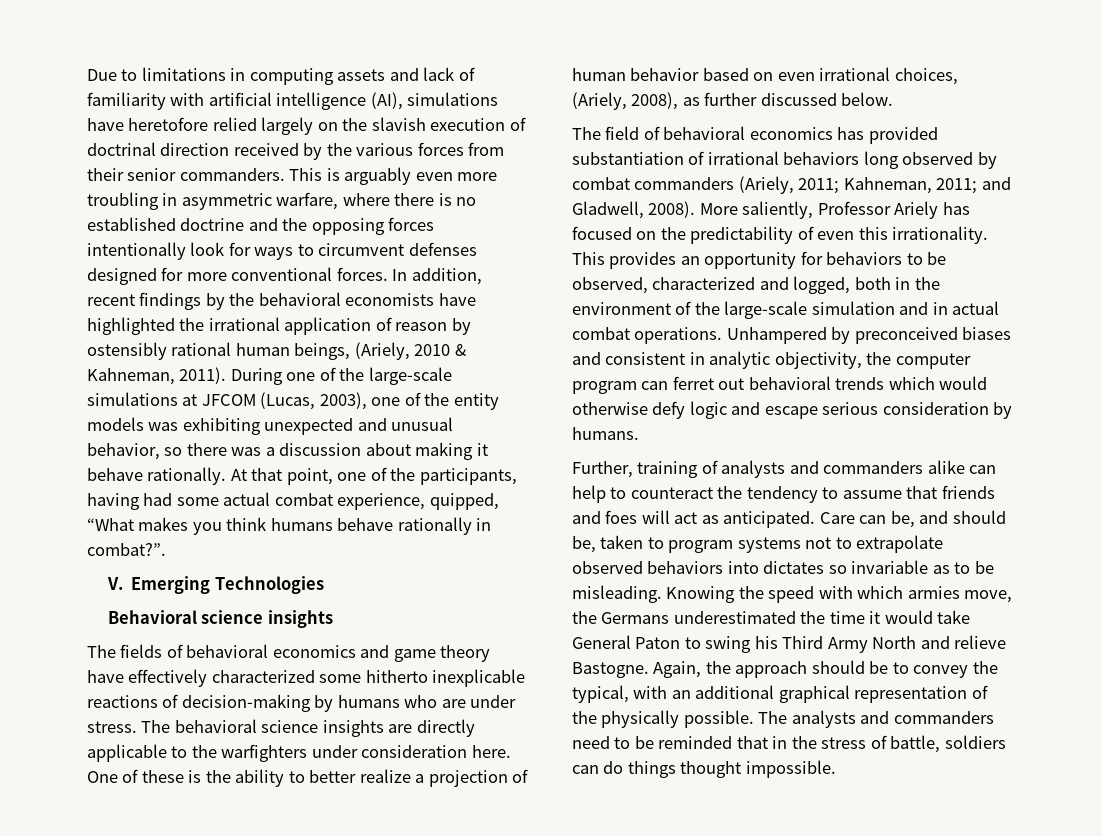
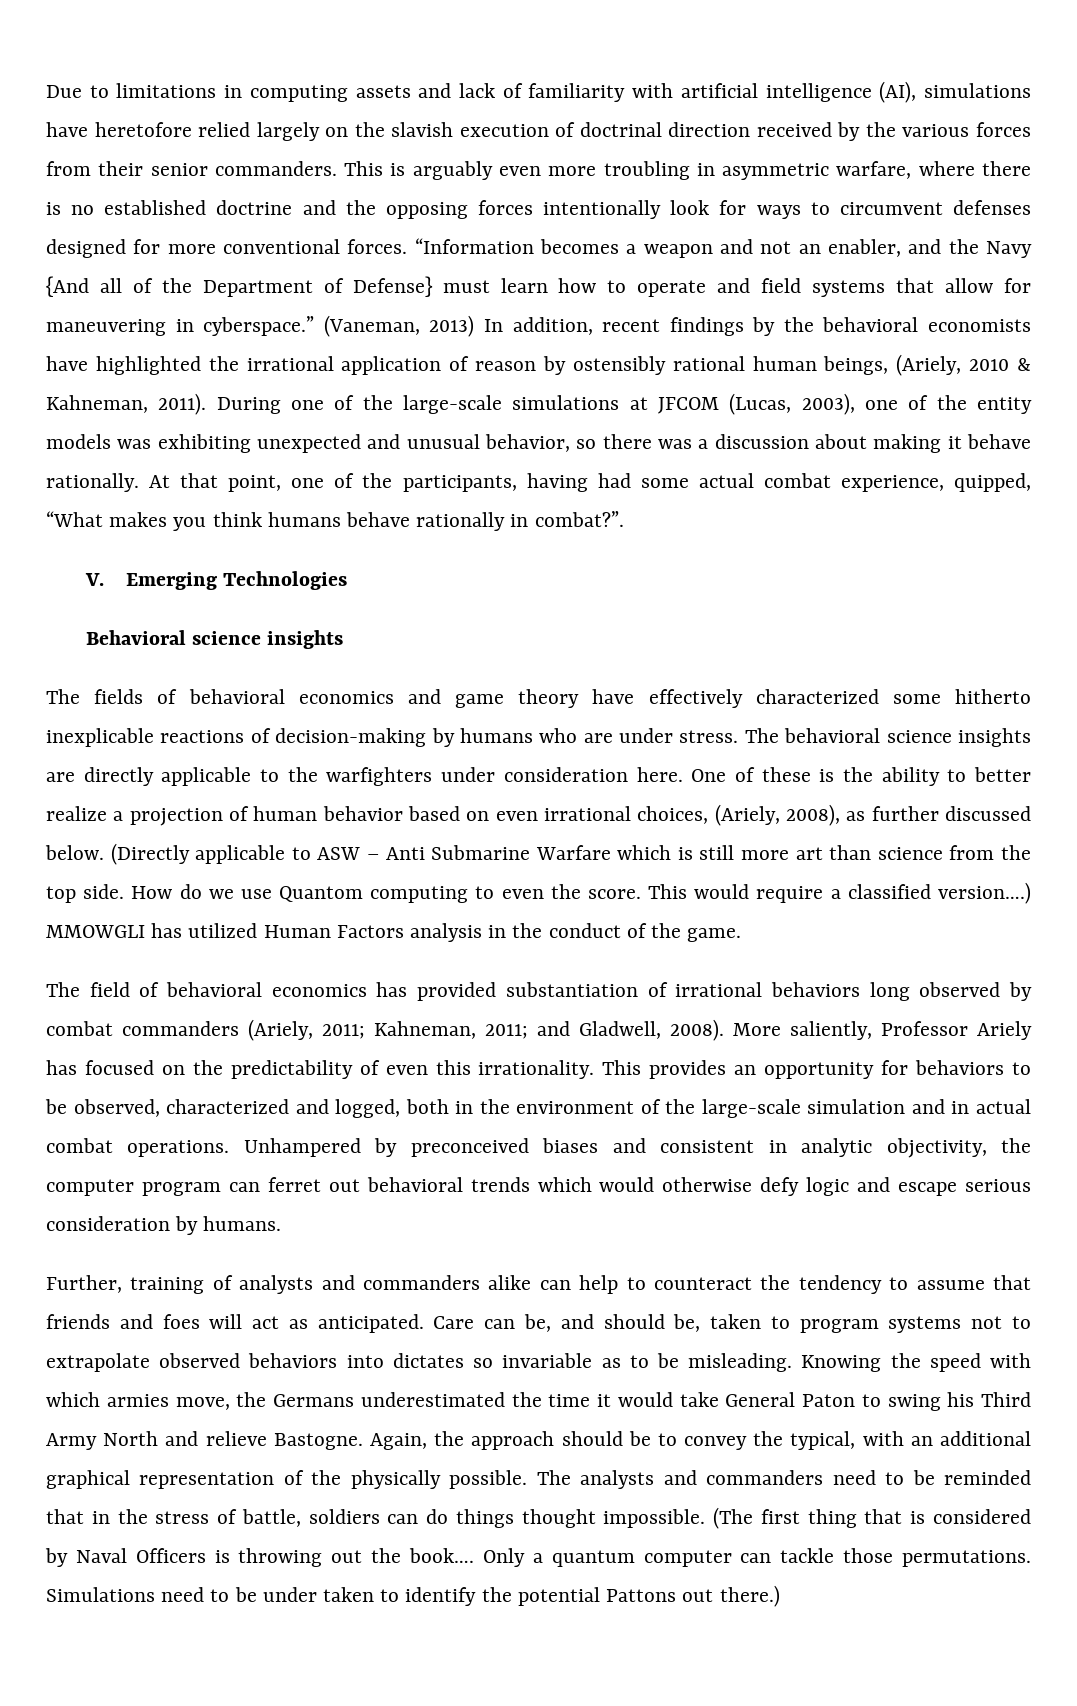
- In addition, recent findings by the behavioral economists have highlighted the irrational application of reason by ostensibly rational human beings, (Ariely, 2010 & Kahneman, 2011).
+ “Information becomes a weapon and not an enabler, and the Navy {And all of the Department of Defense} must learn how to operate and field systems that allow for maneuvering in cyberspace.” (Vaneman, 2013) In addition, recent findings by the behavioral economists have highlighted the irrational application of reason by ostensibly rational human beings, (Ariely, 2010 & Kahneman, 2011).
+ (Directly applicable to ASW – Anti Submarine Warfare which is still more art than science from the top side. How do we use Quantom computing to even the score. This would require a classified version….) MMOWGLI has utilized Human Factors analysis in the conduct of the game.
+ (The first thing that is considered by Naval Officers is throwing out the book…. Only a quantum computer can tackle those permutations. Simulations need to be under taken to identify the potential Pattons out there.)

